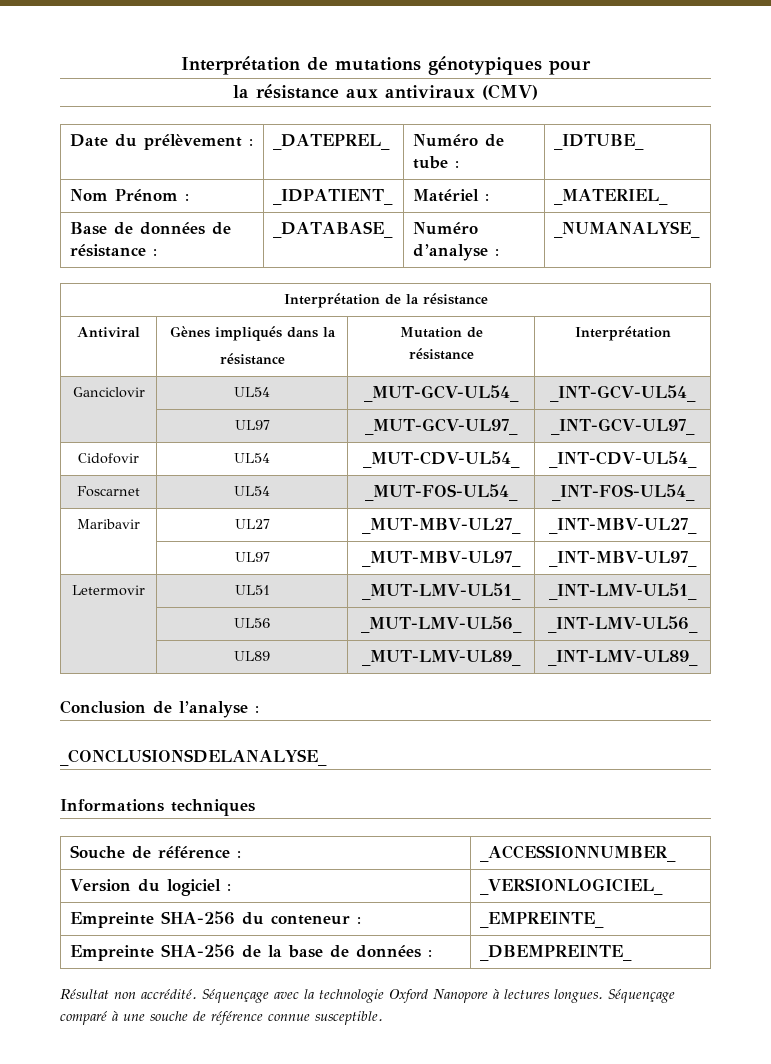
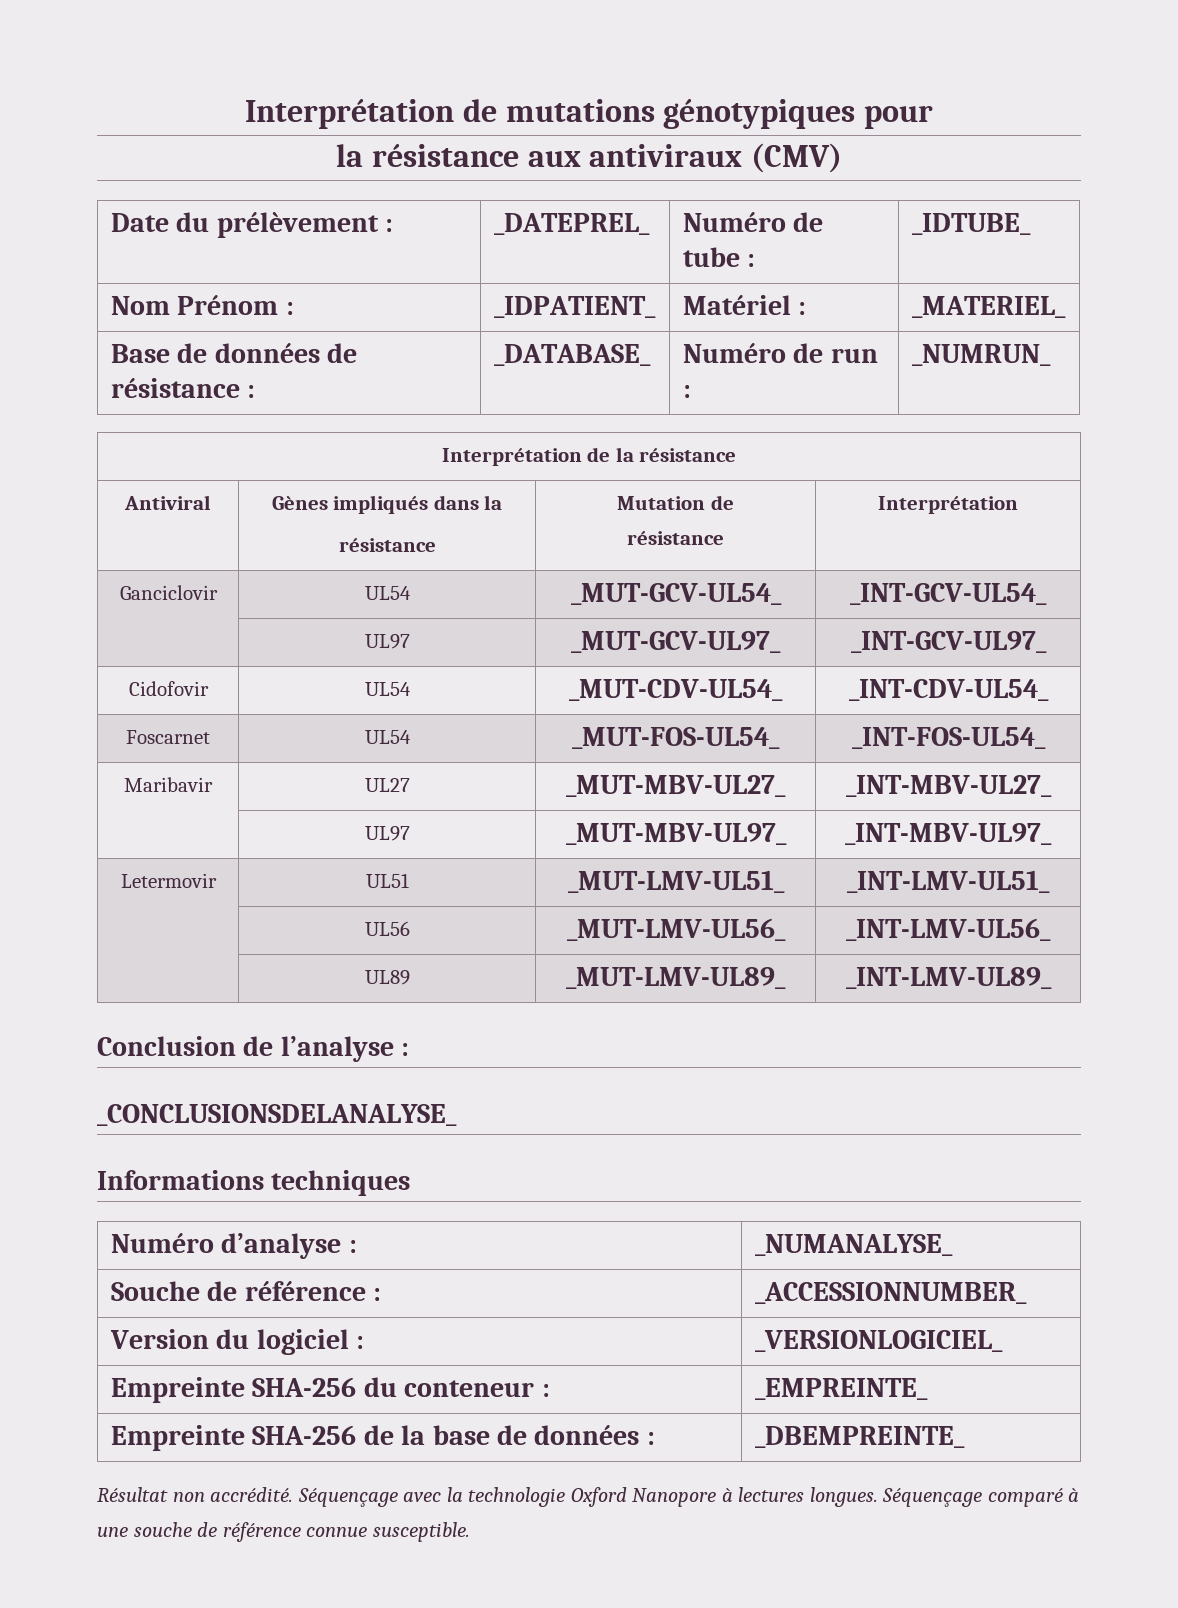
- Base de données de résistance : | _DATABASE_ | Numéro d’analyse : | _NUMANALYSE_
+ Base de données de résistance : | _DATABASE_ | Numéro de run : | _NUMRUN_
+ Numéro d’analyse : | _NUMANALYSE_

